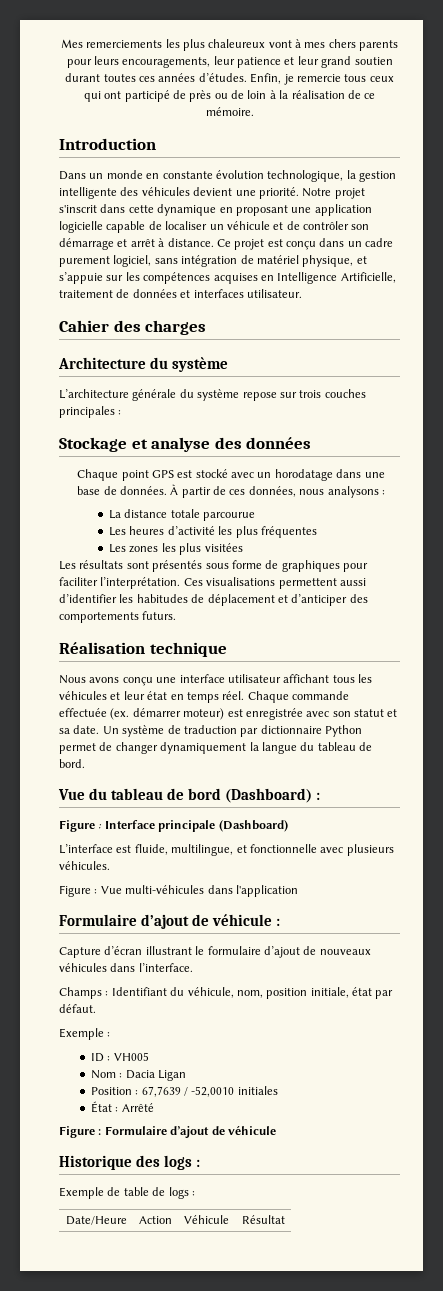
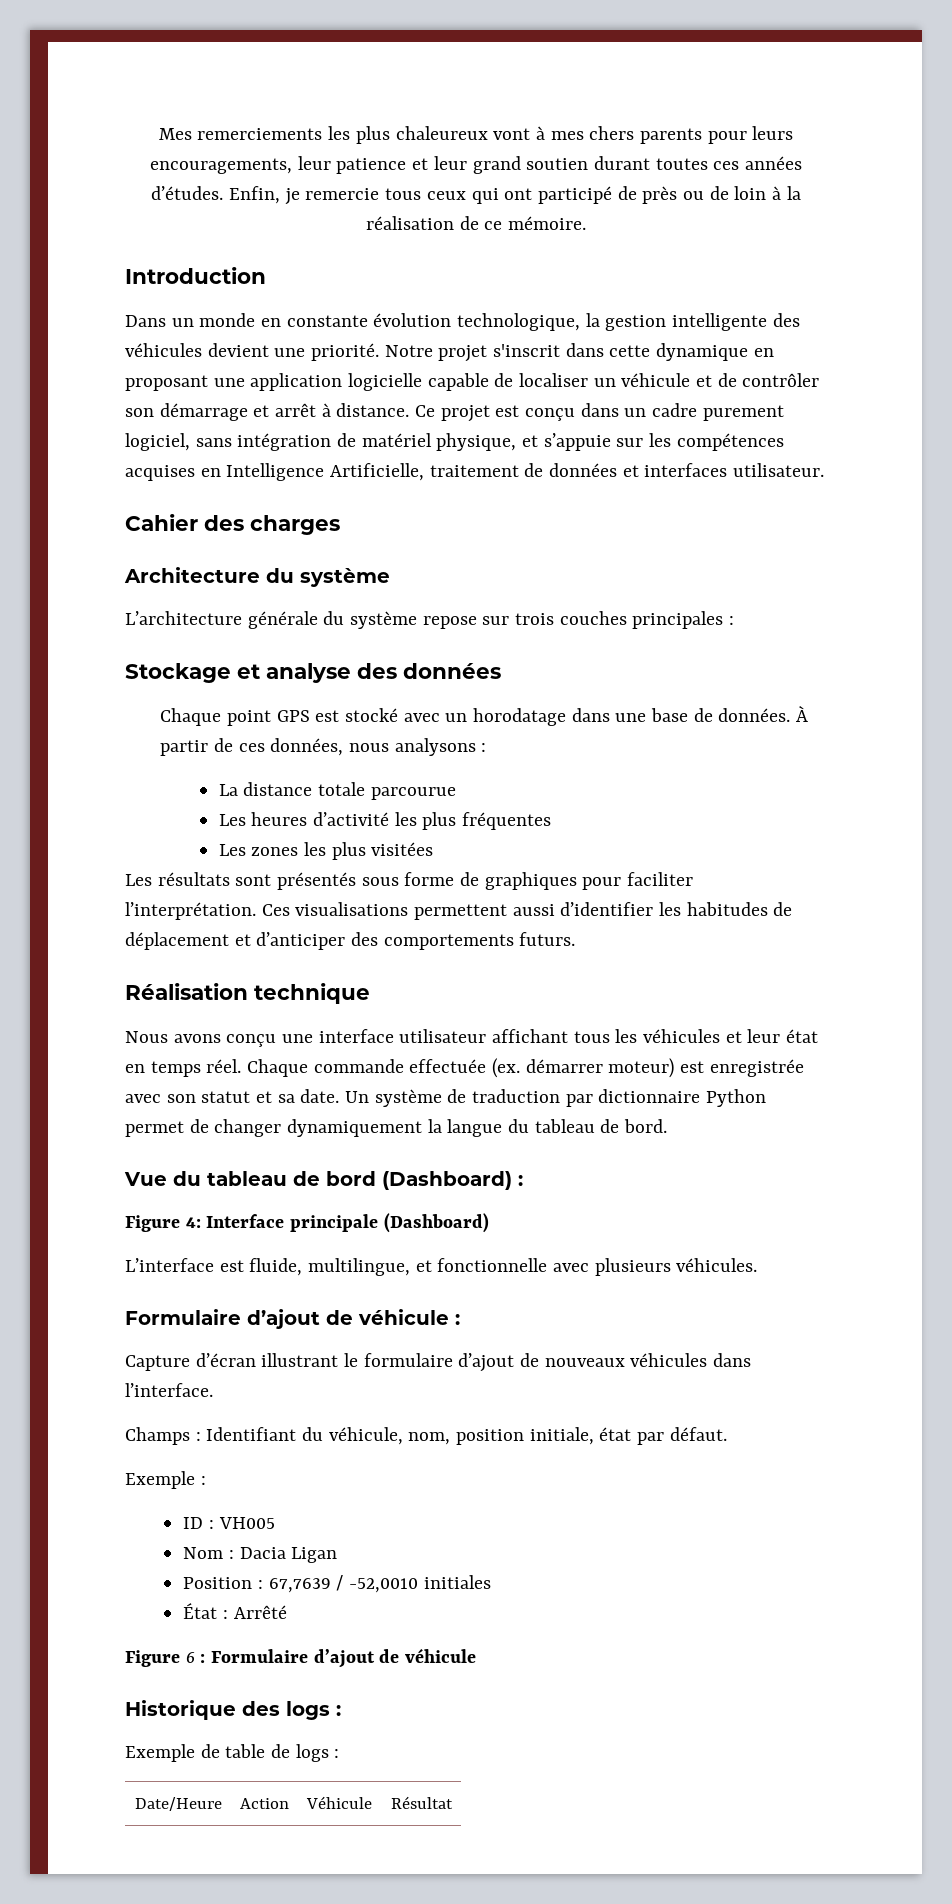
- Figure : Interface principale (Dashboard)
+ Figure 4: Interface principale (Dashboard)
- Figure : Vue multi-véhicules dans l'application
- Figure : Formulaire d’ajout de véhicule
+ Figure 6 : Formulaire d’ajout de véhicule

